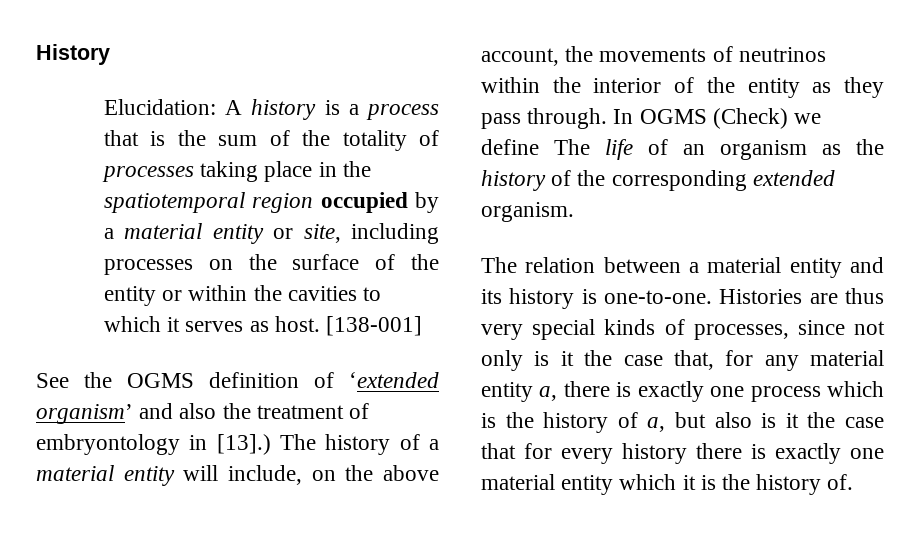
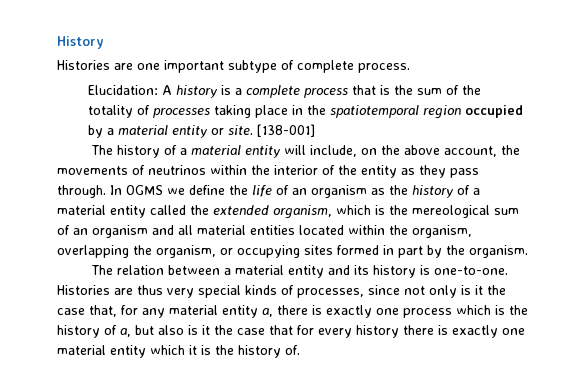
+ Histories are one important subtype of complete process.
- Elucidation: A history is a process that is the sum of the totality of processes taking place in the spatiotemporal region occupied by a material entity or site, including processes on the surface of the entity or within the cavities to which it serves as host. [138-001]
- See the OGMS definition of ‘extended organism’ and also the treatment of embryontology in [13].) The history of a material entity will include, on the above account, the movements of neutrinos within the interior of the entity as they pass through.
+ Elucidation: A history is a complete process that is the sum of the totality of processes taking place in the spatiotemporal region occupied by a material entity or site. [138-001]
+ The history of a material entity will include, on the above account, the movements of neutrinos within the interior of the entity as they pass through.
- In OGMS (Check) we define The life of an organism as the history of the corresponding extended organism.
+ In OGMS we define the life of an organism as the history of a material entity called the extended organism, which is the mereological sum of an organism and all material entities located within the organism, overlapping the organism, or occupying sites formed in part by the organism.

